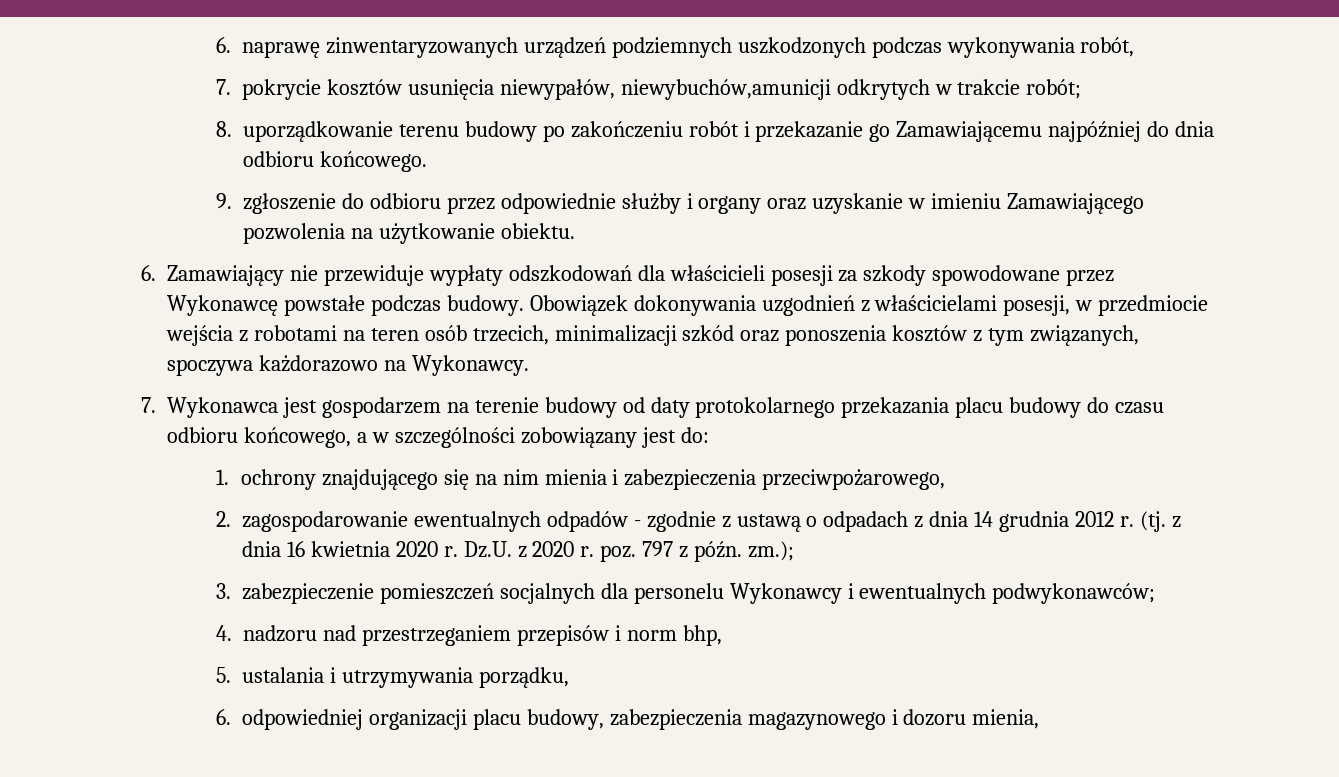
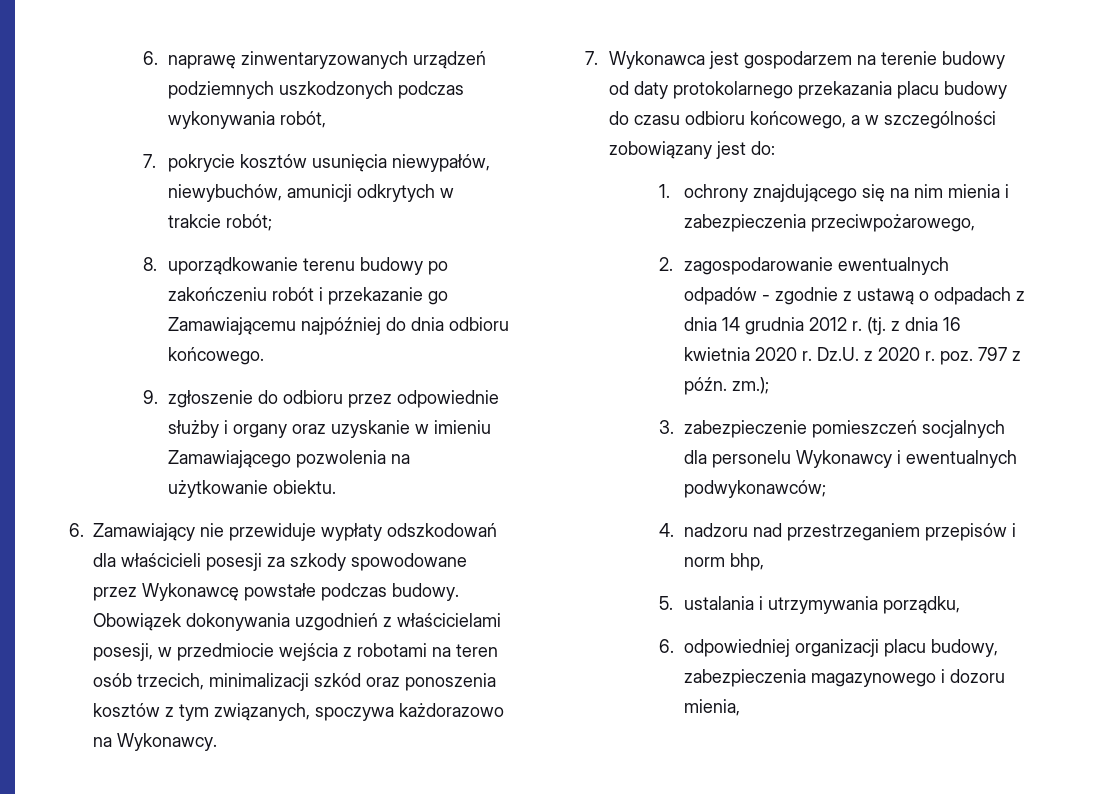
- 7. pokrycie kosztów usunięcia niewypałów, niewybuchów,amunicji odkrytych w trakcie robót;
+ 7. pokrycie kosztów usunięcia niewypałów, niewybuchów, amunicji odkrytych w trakcie robót;

